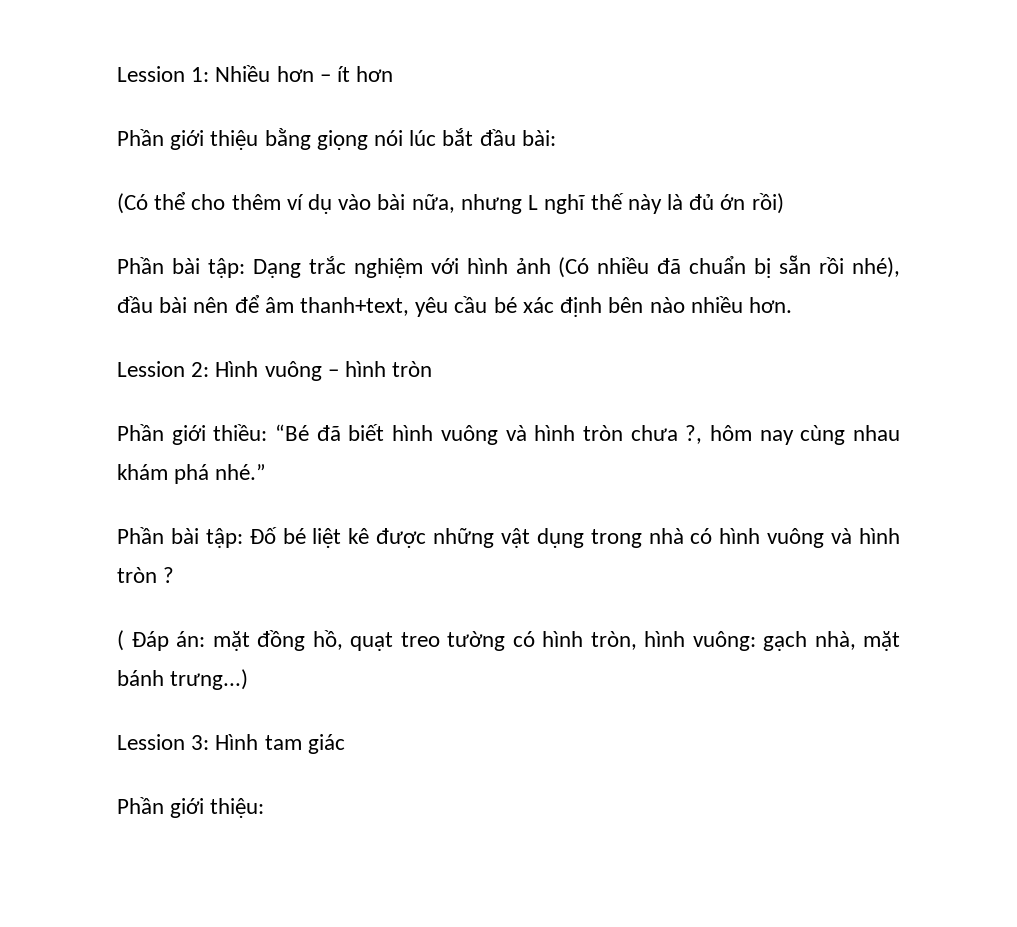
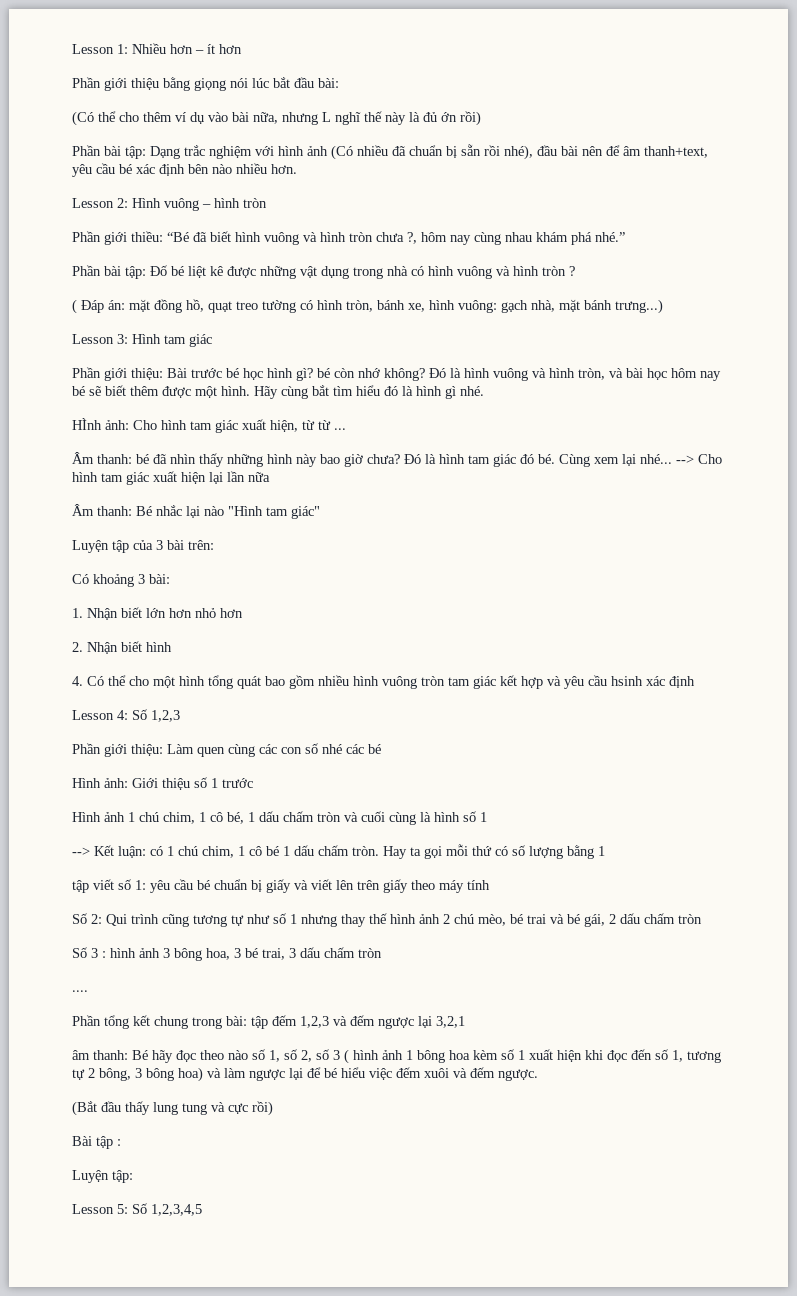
- Lession 1: Nhiều hơn – ít hơn
+ Lesson 1: Nhiều hơn – ít hơn
- Lession 2: Hình vuông – hình tròn
+ Lesson 2: Hình vuông – hình tròn
- ( Đáp án: mặt đồng hồ, quạt treo tường có hình tròn, hình vuông: gạch nhà, mặt bánh trưng...)
+ ( Đáp án: mặt đồng hồ, quạt treo tường có hình tròn, bánh xe, hình vuông: gạch nhà, mặt bánh trưng...)
- Lession 3: Hình tam giác
+ Lesson 3: Hình tam giác
- Phần giới thiệu:
+ Phần giới thiệu: Bài trước bé học hình gì? bé còn nhớ không? Đó là hình vuông và hình tròn, và bài học hôm nay bé sẽ biết thêm được một hình. Hãy cùng bắt tìm hiểu đó là hình gì nhé.
+ HÌnh ảnh: Cho hình tam giác xuất hiện, từ từ ...
+ Âm thanh: bé đã nhìn thấy những hình này bao giờ chưa? Đó là hình tam giác đó bé. Cùng xem lại nhé... --> Cho hình tam giác xuất hiện lại lần nữa
+ Âm thanh: Bé nhắc lại nào "Hình tam giác"
+ Luyện tập của 3 bài trên:
+ Có khoảng 3 bài:
+ 1. Nhận biết lớn hơn nhỏ hơn
+ 2. Nhận biết hình
+ 4. Có thể cho một hình tổng quát bao gồm nhiều hình vuông tròn tam giác kết hợp và yêu cầu hsinh xác định
+ Lesson 4: Số 1,2,3
+ Phần giới thiệu: Làm quen cùng các con số nhé các bé
+ Hình ảnh: Giới thiệu số 1 trước
+ Hình ảnh 1 chú chim, 1 cô bé, 1 dấu chấm tròn và cuối cùng là hình số 1
+ --> Kết luận: có 1 chú chim, 1 cô bé 1 dấu chấm tròn. Hay ta gọi mỗi thứ có số lượng bằng 1
+ tập viết số 1: yêu cầu bé chuẩn bị giấy và viết lên trên giấy theo máy tính
+ Số 2: Qui trình cũng tương tự như số 1 nhưng thay thế hình ảnh 2 chú mèo, bé trai và bé gái, 2 dấu chấm tròn
+ Số 3 : hình ảnh 3 bông hoa, 3 bé trai, 3 dấu chấm tròn
+ ....
+ Phần tổng kết chung trong bài: tập đếm 1,2,3 và đếm ngược lại 3,2,1
+ âm thanh: Bé hãy đọc theo nào số 1, số 2, số 3 ( hình ảnh 1 bông hoa kèm số 1 xuất hiện khi đọc đến số 1, tương tự 2 bông, 3 bông hoa) và làm ngược lại để bé hiểu việc đếm xuôi và đếm ngược.
+ (Bắt đầu thấy lung tung và cực rồi)
+ Bài tập :
+ Luyện tập:
+ Lesson 5: Số 1,2,3,4,5

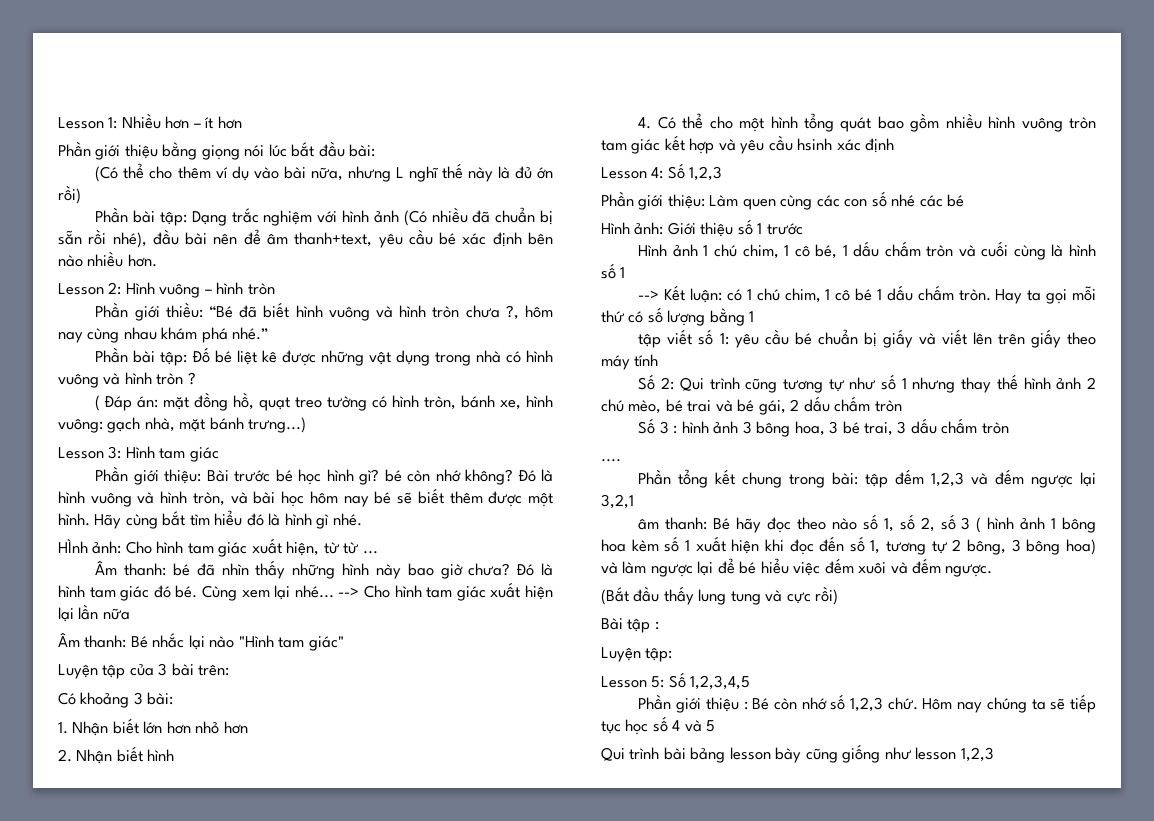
+ Phần giới thiệu : Bé còn nhớ số 1,2,3 chứ. Hôm nay chúng ta sẽ tiếp tục học số 4 và 5
+ Qui trình bài bảng lesson bày cũng giống như lesson 1,2,3

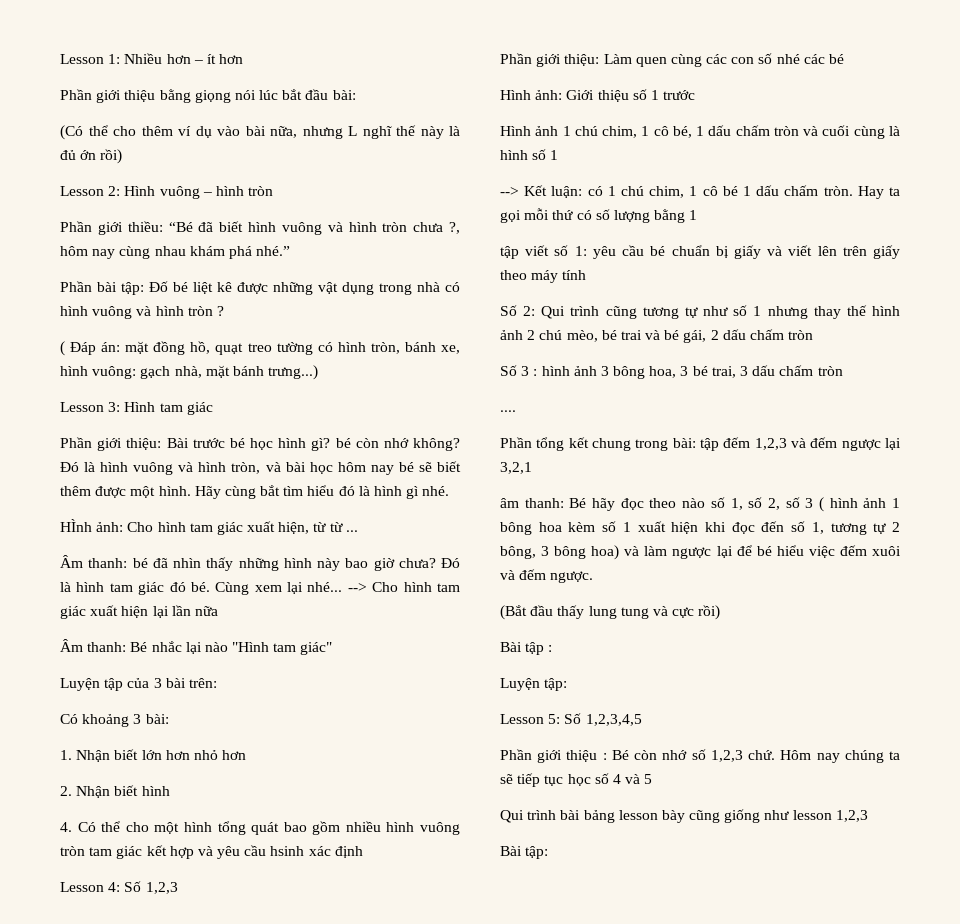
- Phần bài tập: Dạng trắc nghiệm với hình ảnh (Có nhiều đã chuẩn bị sẵn rồi nhé), đầu bài nên để âm thanh+text, yêu cầu bé xác định bên nào nhiều hơn.
+ Bài tập:

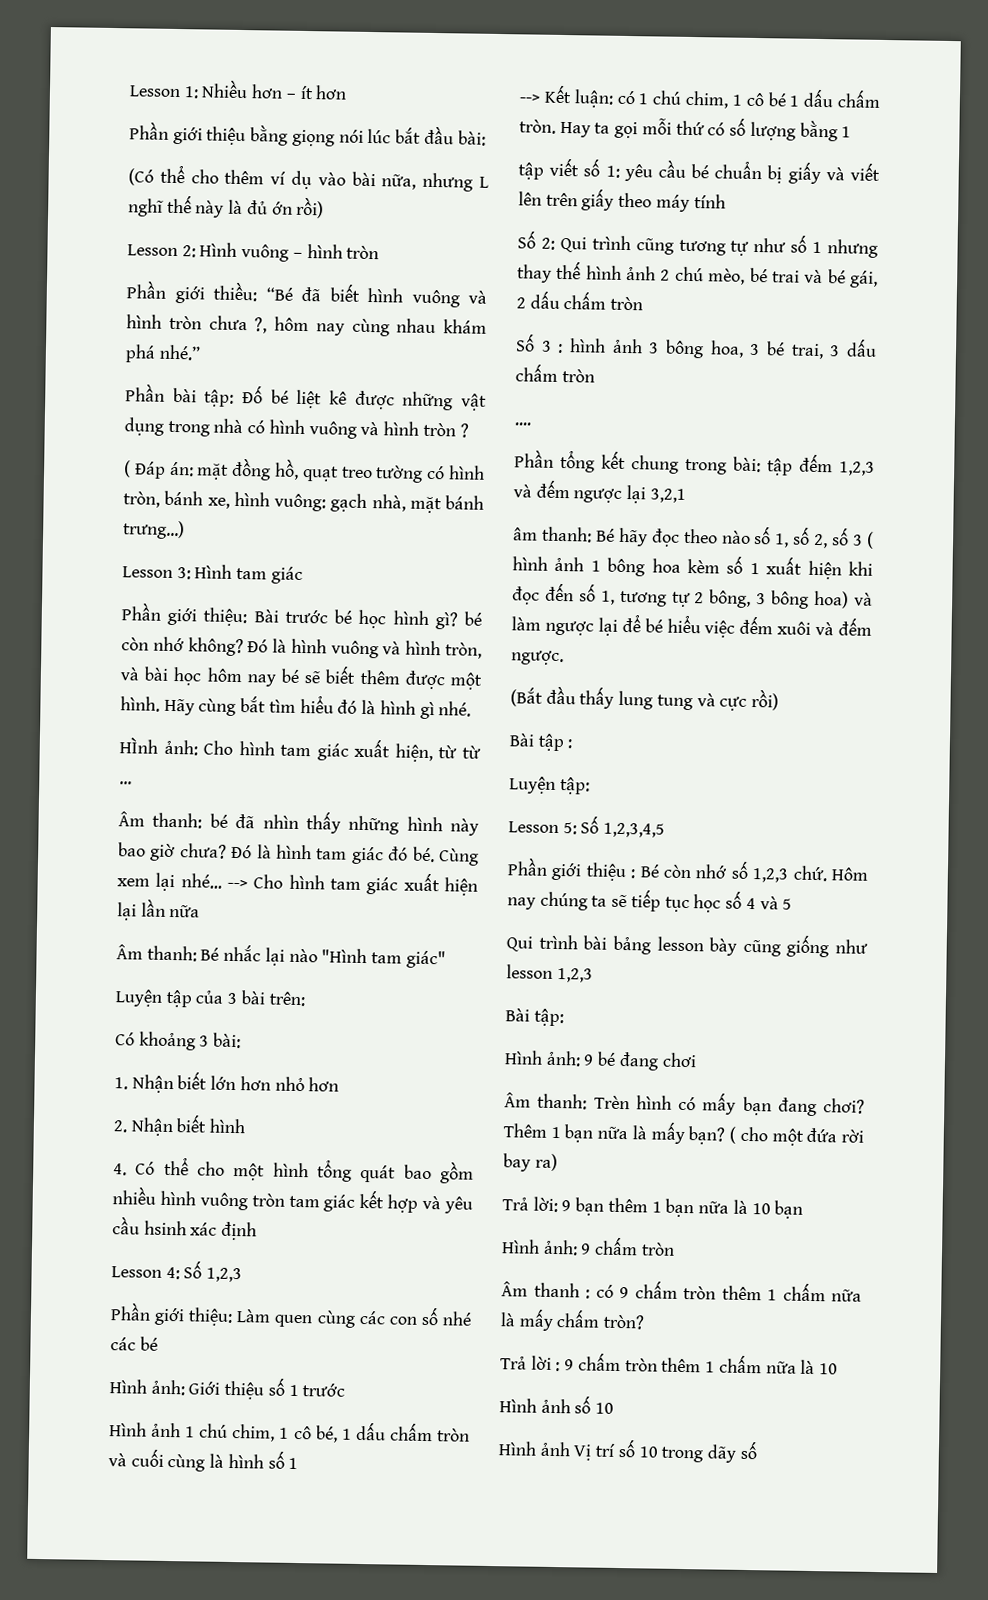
+ Hình ảnh: 9 bé đang chơi
+ Âm thanh: Trèn hình có mấy bạn đang chơi? Thêm 1 bạn nữa là mấy bạn? ( cho một đứa rời bay ra)
+ Trả lời: 9 bạn thêm 1 bạn nữa là 10 bạn
+ Hình ảnh: 9 chấm tròn
+ Âm thanh : có 9 chấm tròn thêm 1 chấm nữa là mấy chấm tròn?
+ Trả lời : 9 chấm tròn thêm 1 chấm nữa là 10
+ Hình ảnh số 10
+ Hình ảnh Vị trí số 10 trong dãy số

